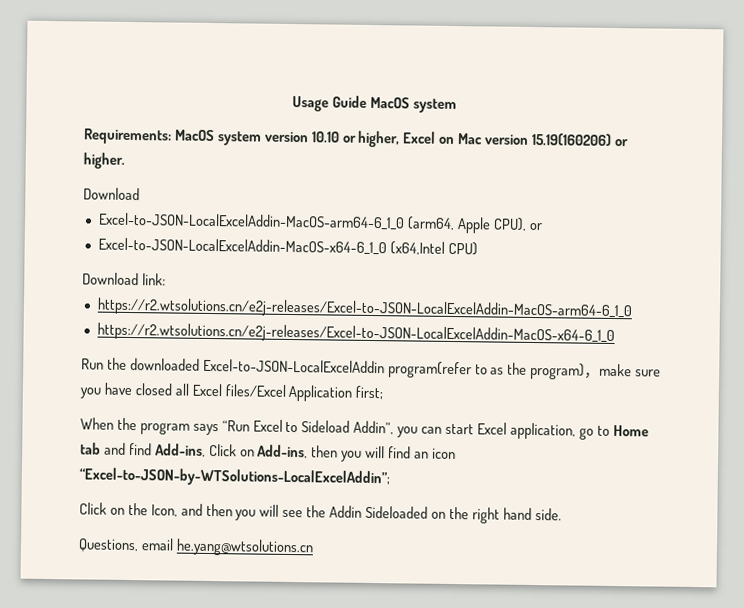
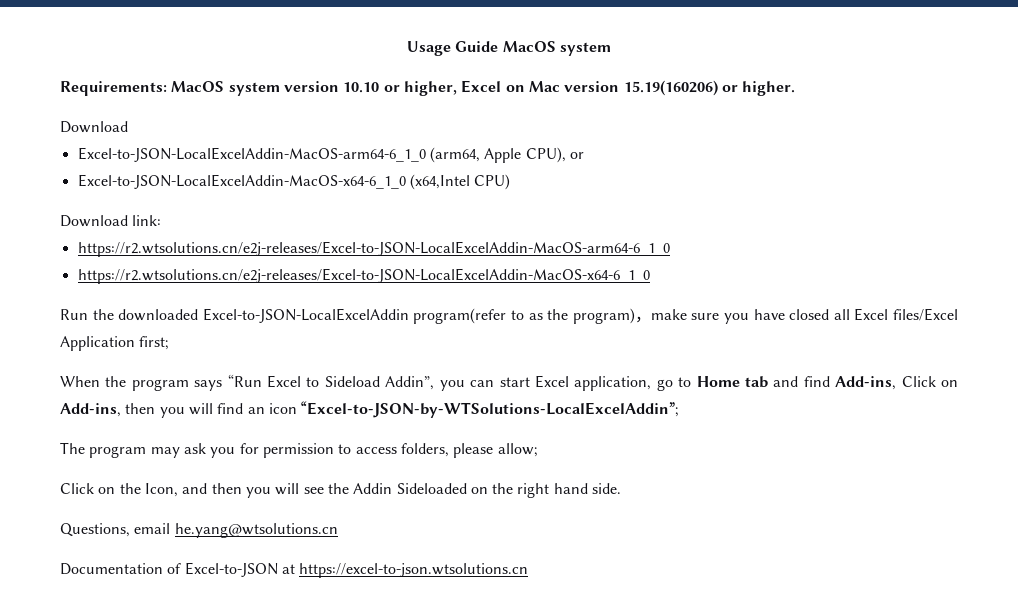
+ The program may ask you for permission to access folders, please allow;
+ Documentation of Excel-to-JSON at https://excel-to-json.wtsolutions.cn

